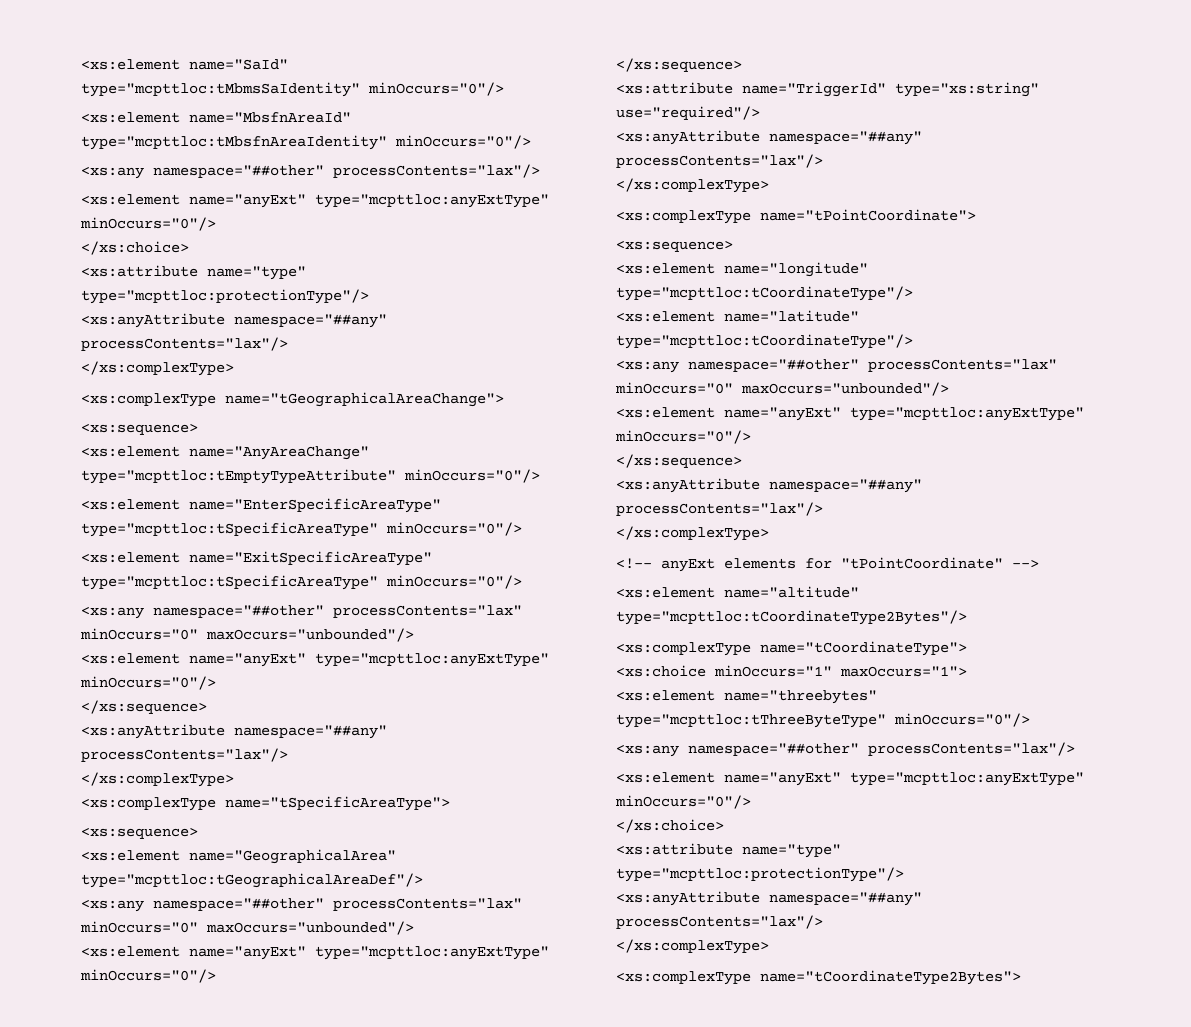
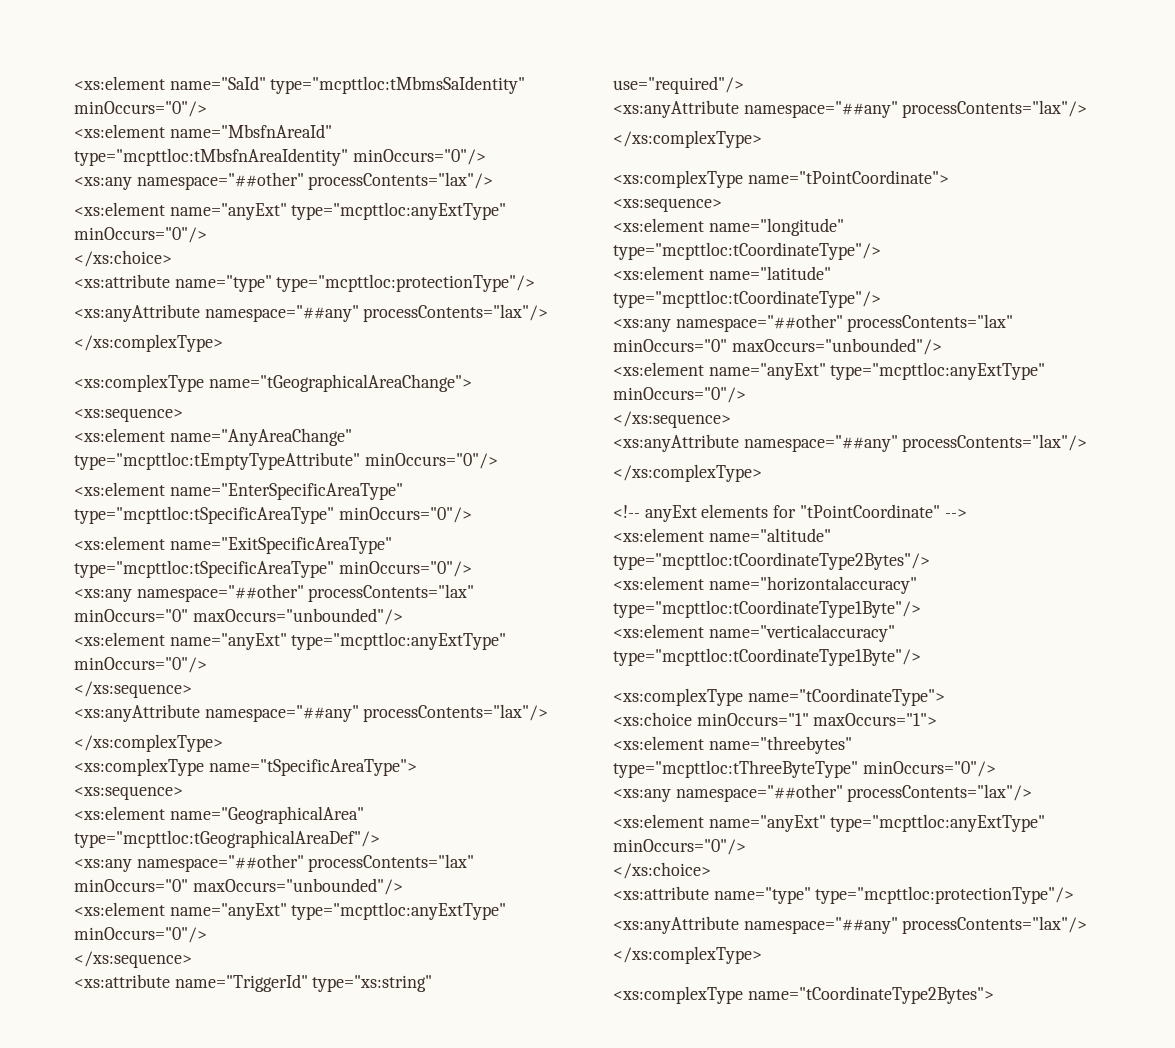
+ <xs:element name="horizontalaccuracy" type="mcpttloc:tCoordinateType1Byte"/>
+ <xs:element name="verticalaccuracy" type="mcpttloc:tCoordinateType1Byte"/>

